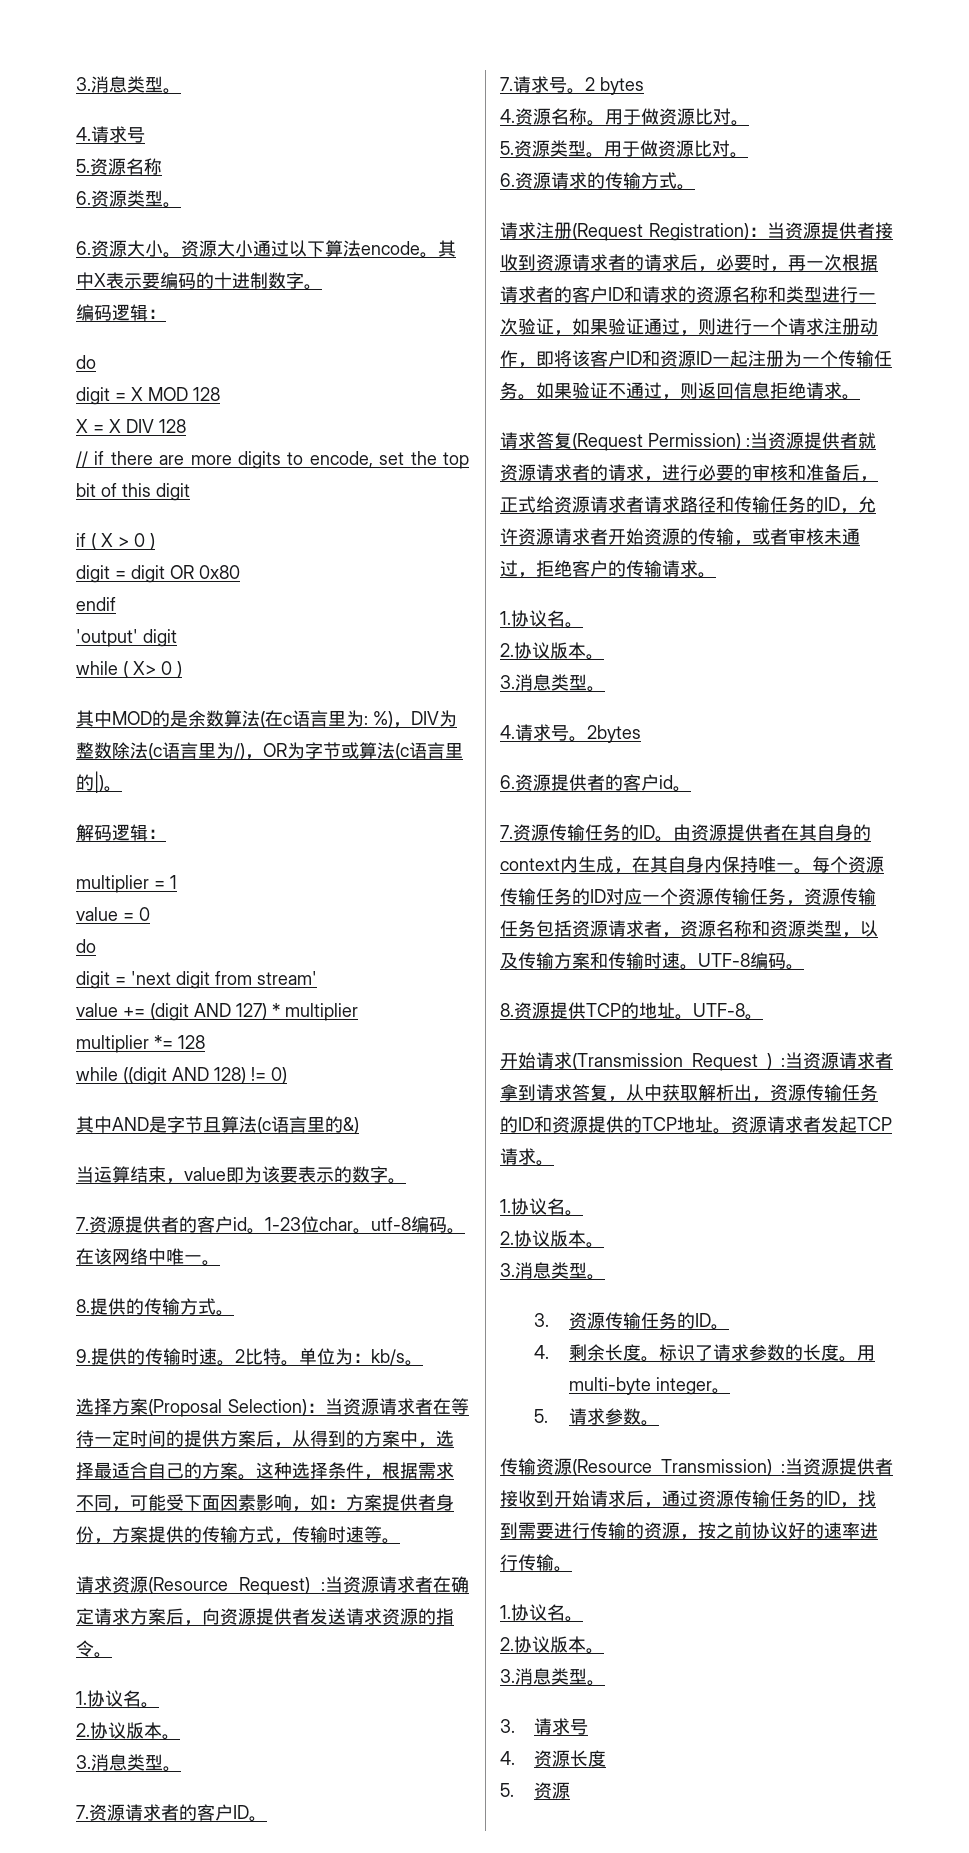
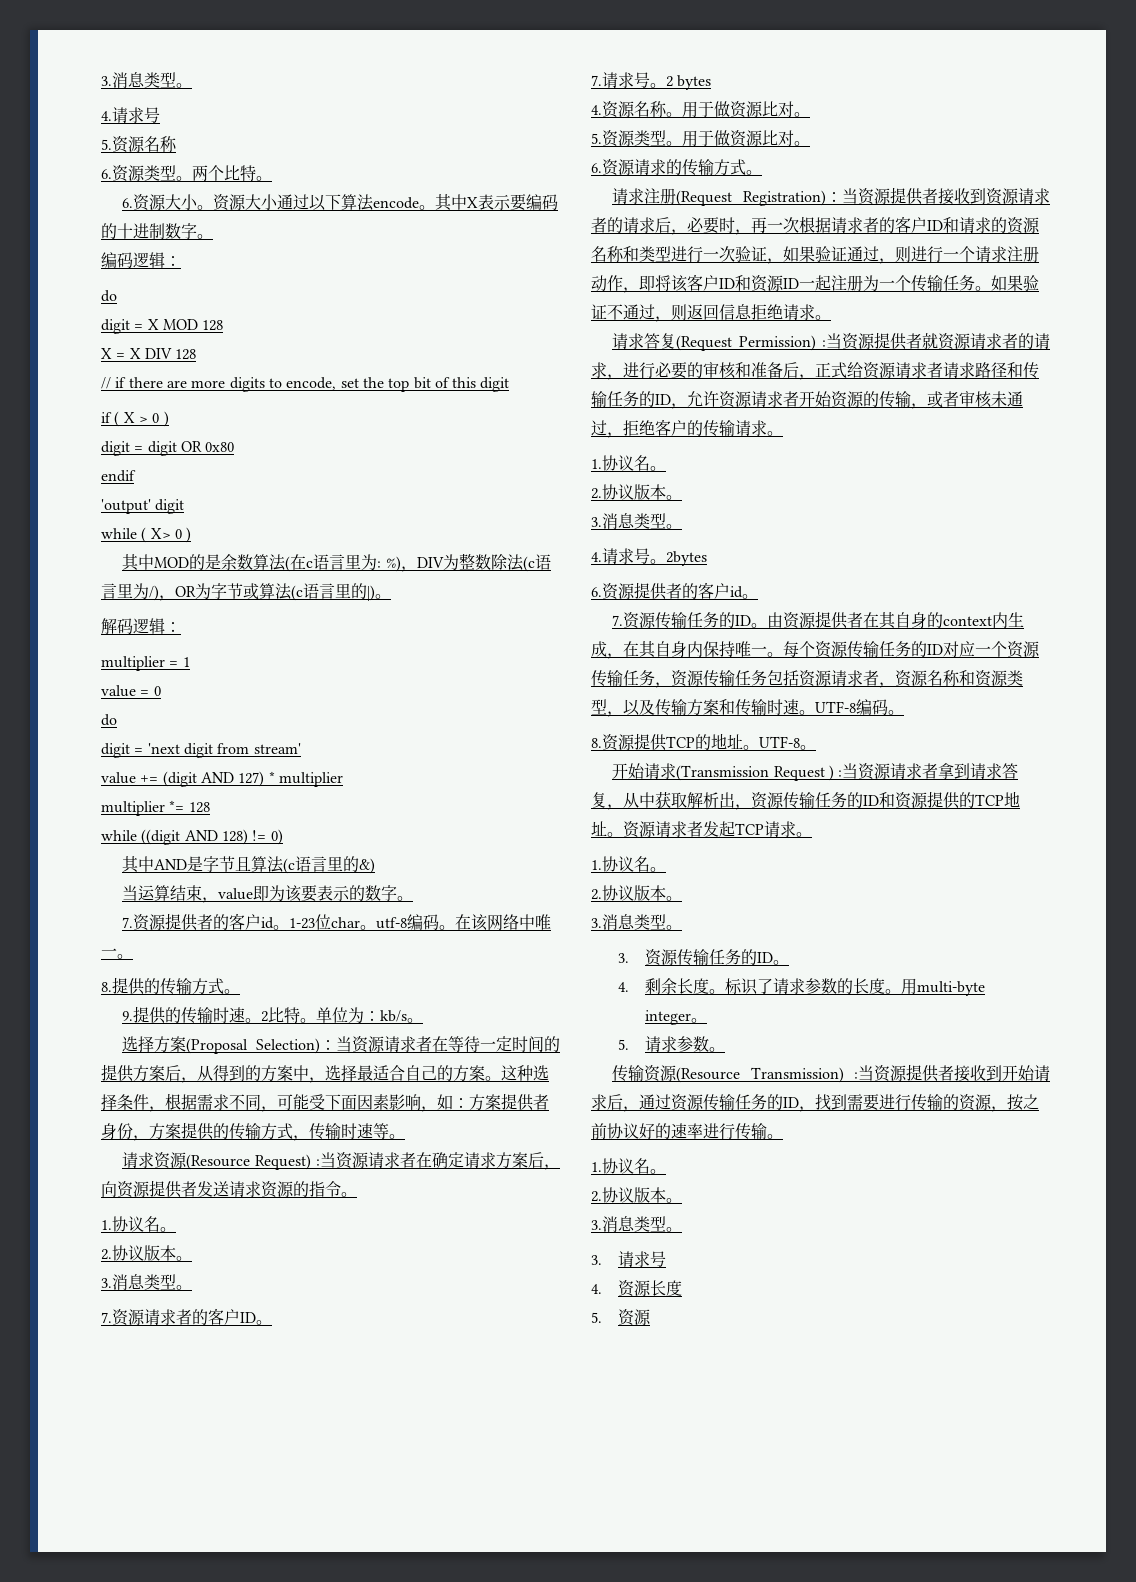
+ 两个比特。

